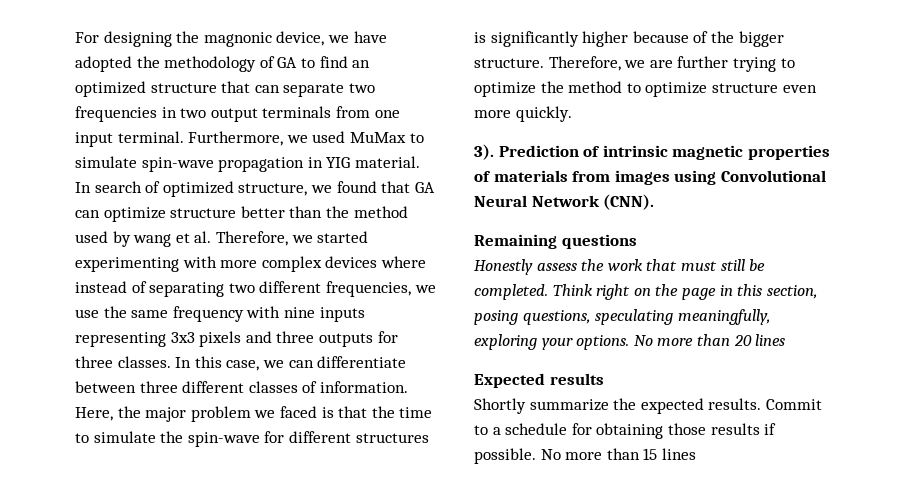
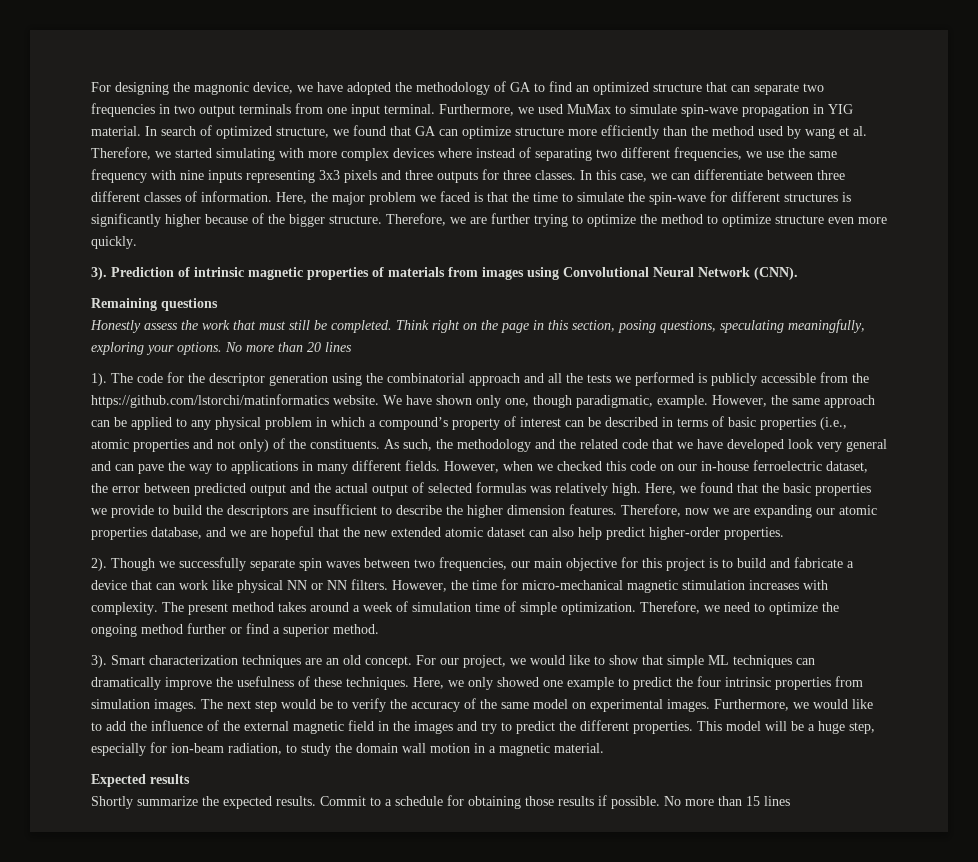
- In search of optimized structure, we found that GA can optimize structure better than the method used by wang et al. Therefore, we started experimenting with more complex devices where instead of separating two different frequencies, we use the same frequency with nine inputs representing 3x3 pixels and three outputs for three classes.
+ In search of optimized structure, we found that GA can optimize structure more efficiently than the method used by wang et al. Therefore, we started simulating with more complex devices where instead of separating two different frequencies, we use the same frequency with nine inputs representing 3x3 pixels and three outputs for three classes.
+ 1). The code for the descriptor generation using the combinatorial approach and all the tests we performed is publicly accessible from the https://github.com/lstorchi/matinformatics website. We have shown only one, though paradigmatic, example. However, the same approach can be applied to any physical problem in which a compound’s property of interest can be described in terms of basic properties (i.e., atomic properties and not only) of the constituents. As such, the methodology and the related code that we have developed look very general and can pave the way to applications in many different fields. However, when we checked this code on our in-house ferroelectric dataset, the error between predicted output and the actual output of selected formulas was relatively high. Here, we found that the basic properties we provide to build the descriptors are insufficient to describe the higher dimension features. Therefore, now we are expanding our atomic properties database, and we are hopeful that the new extended atomic dataset can also help predict higher-order properties.
+ 2). Though we successfully separate spin waves between two frequencies, our main objective for this project is to build and fabricate a device that can work like physical NN or NN filters. However, the time for micro-mechanical magnetic stimulation increases with complexity. The present method takes around a week of simulation time of simple optimization. Therefore, we need to optimize the ongoing method further or find a superior method.
+ 3). Smart characterization techniques are an old concept. For our project, we would like to show that simple ML techniques can dramatically improve the usefulness of these techniques. Here, we only showed one example to predict the four intrinsic properties from simulation images. The next step would be to verify the accuracy of the same model on experimental images. Furthermore, we would like to add the influence of the external magnetic field in the images and try to predict the different properties. This model will be a huge step, especially for ion-beam radiation, to study the domain wall motion in a magnetic material.

